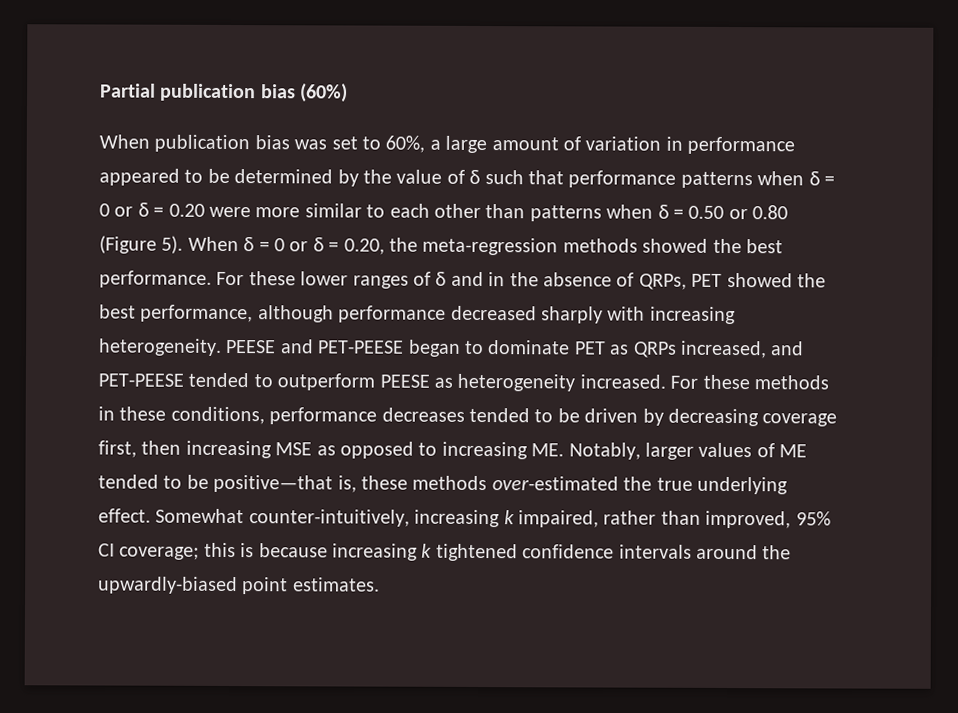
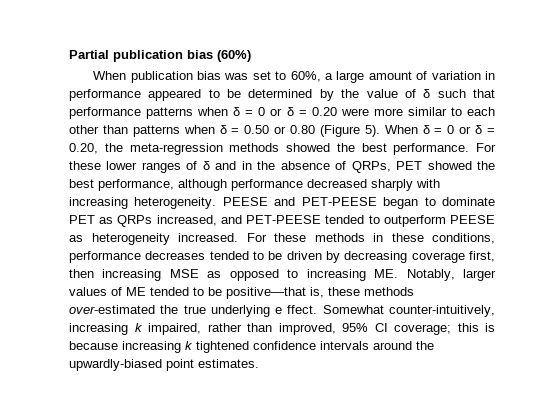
- For these methods in these conditions, performance decreases tended to be driven by decreasing coverage first, then increasing MSE as opposed to increasing ME. Notably, larger values of ME tended to be positive—that is, these methods over-estimated the true underlying effect.
+ For these methods in these conditions, performance decreases tended to be driven by decreasing coverage first, then increasing MSE as opposed to increasing ME. Notably, larger values of ME tended to be positive—that is, these methods over-estimated the true underlying e ffect.

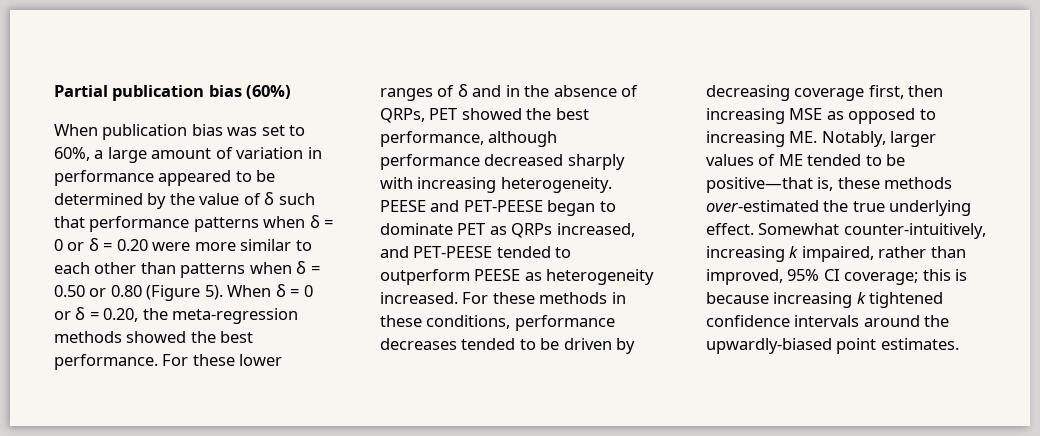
- For these methods in these conditions, performance decreases tended to be driven by decreasing coverage first, then increasing MSE as opposed to increasing ME. Notably, larger values of ME tended to be positive—that is, these methods over-estimated the true underlying e ffect.
+ For these methods in these conditions, performance decreases tended to be driven by decreasing coverage first, then increasing MSE as opposed to increasing ME. Notably, larger values of ME tended to be positive—that is, these methods over-estimated the true underlying effect.

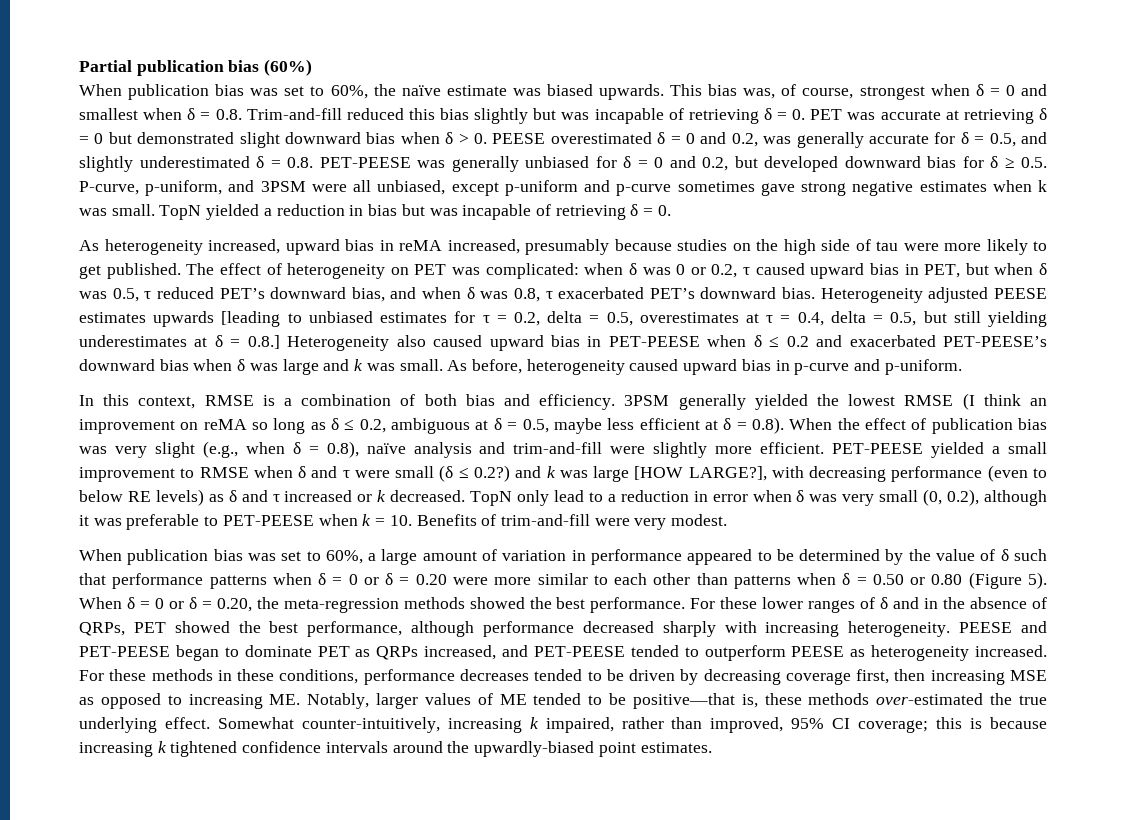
+ When publication bias was set to 60%, the naïve estimate was biased upwards. This bias was, of course, strongest when δ = 0 and smallest when δ = 0.8. Trim-and-fill reduced this bias slightly but was incapable of retrieving δ = 0. PET was accurate at retrieving δ = 0 but demonstrated slight downward bias when δ > 0. PEESE overestimated δ = 0 and 0.2, was generally accurate for δ = 0.5, and slightly underestimated δ = 0.8. PET-PEESE was generally unbiased for δ = 0 and 0.2, but developed downward bias for δ ≥ 0.5. P-curve, p-uniform, and 3PSM were all unbiased, except p-uniform and p-curve sometimes gave strong negative estimates when k was small. TopN yielded a reduction in bias but was incapable of retrieving δ = 0.
+ As heterogeneity increased, upward bias in reMA increased, presumably because studies on the high side of tau were more likely to get published. The effect of heterogeneity on PET was complicated: when δ was 0 or 0.2, τ caused upward bias in PET, but when δ was 0.5, τ reduced PET’s downward bias, and when δ was 0.8, τ exacerbated PET’s downward bias. Heterogeneity adjusted PEESE estimates upwards [leading to unbiased estimates for τ = 0.2, delta = 0.5, overestimates at τ = 0.4, delta = 0.5, but still yielding underestimates at δ = 0.8.] Heterogeneity also caused upward bias in PET-PEESE when δ ≤ 0.2 and exacerbated PET-PEESE’s downward bias when δ was large and k was small. As before, heterogeneity caused upward bias in p-curve and p-uniform.
+ In this context, RMSE is a combination of both bias and efficiency. 3PSM generally yielded the lowest RMSE (I think an improvement on reMA so long as δ ≤ 0.2, ambiguous at δ = 0.5, maybe less efficient at δ = 0.8). When the effect of publication bias was very slight (e.g., when δ = 0.8), naïve analysis and trim-and-fill were slightly more efficient. PET-PEESE yielded a small improvement to RMSE when δ and τ were small (δ ≤ 0.2?) and k was large [HOW LARGE?], with decreasing performance (even to below RE levels) as δ and τ increased or k decreased. TopN only lead to a reduction in error when δ was very small (0, 0.2), although it was preferable to PET-PEESE when k = 10. Benefits of trim-and-fill were very modest.

